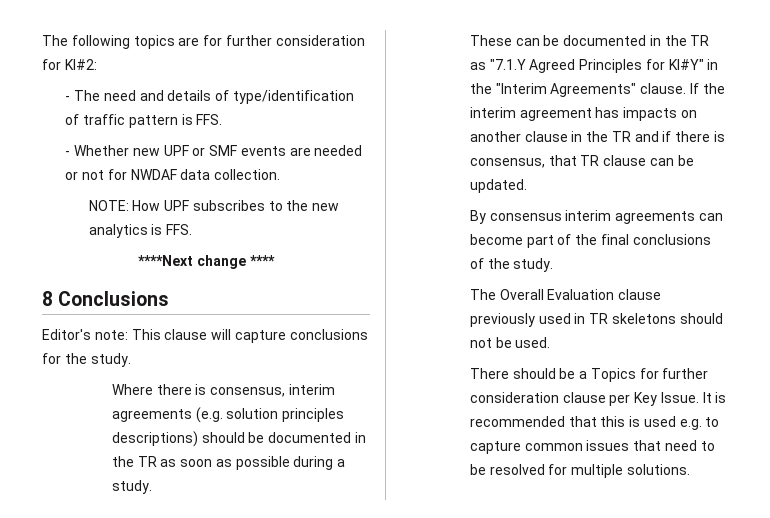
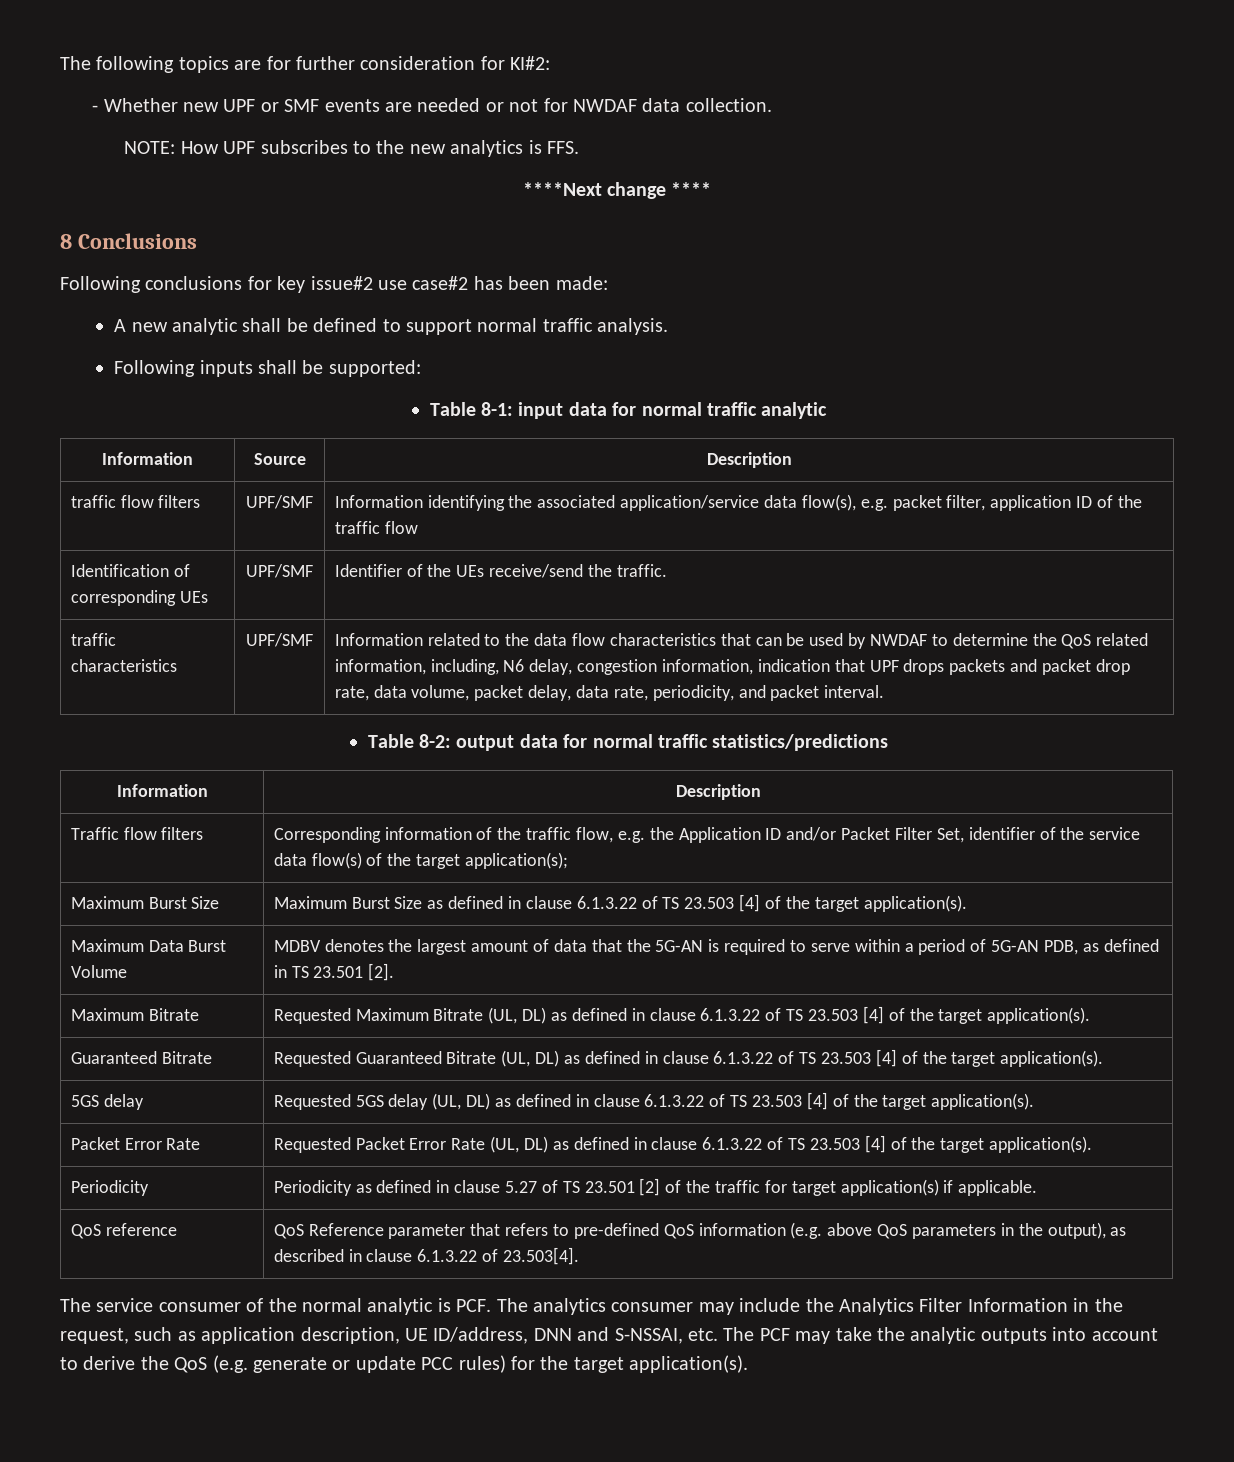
- - The need and details of type/identification of traffic pattern is FFS.
- Editor's note: This clause will capture conclusions for the study.
- Where there is consensus, interim agreements (e.g. solution principles descriptions) should be documented in the TR as soon as possible during a study.
- These can be documented in the TR as "7.1.Y Agreed Principles for KI#Y" in the "Interim Agreements" clause. If the interim agreement has impacts on another clause in the TR and if there is consensus, that TR clause can be updated.
- By consensus interim agreements can become part of the final conclusions of the study.
- The Overall Evaluation clause previously used in TR skeletons should not be used.
- There should be a Topics for further consideration clause per Key Issue. It is recommended that this is used e.g. to capture common issues that need to be resolved for multiple solutions.
+ Following conclusions for key issue#2 use case#2 has been made:
+ A new analytic shall be defined to support normal traffic analysis.
+ Following inputs shall be supported:
+ Table 8-1: input data for normal traffic analytic
+ Information | Source | Description
+ traffic flow filters | UPF/SMF | Information identifying the associated application/service data flow(s), e.g. packet filter, application ID of the traffic flow
+ Identification of corresponding UEs | UPF/SMF | Identifier of the UEs receive/send the traffic.
+ traffic characteristics | UPF/SMF | Information related to the data flow characteristics that can be used by NWDAF to determine the QoS related information, including, N6 delay, congestion information, indication that UPF drops packets and packet drop rate, data volume, packet delay, data rate, periodicity, and packet interval.
+ Table 8-2: output data for normal traffic statistics/predictions
+ Information | Description
+ Traffic flow filters | Corresponding information of the traffic flow, e.g. the Application ID and/or Packet Filter Set, identifier of the service data flow(s) of the target application(s);
+ Maximum Burst Size | Maximum Burst Size as defined in clause 6.1.3.22 of TS 23.503 [4] of the target application(s).
+ Maximum Data Burst Volume | MDBV denotes the largest amount of data that the 5G-AN is required to serve within a period of 5G-AN PDB, as defined in TS 23.501 [2].
+ Maximum Bitrate | Requested Maximum Bitrate (UL, DL) as defined in clause 6.1.3.22 of TS 23.503 [4] of the target application(s).
+ Guaranteed Bitrate | Requested Guaranteed Bitrate (UL, DL) as defined in clause 6.1.3.22 of TS 23.503 [4] of the target application(s).
+ 5GS delay | Requested 5GS delay (UL, DL) as defined in clause 6.1.3.22 of TS 23.503 [4] of the target application(s).
+ Packet Error Rate | Requested Packet Error Rate (UL, DL) as defined in clause 6.1.3.22 of TS 23.503 [4] of the target application(s).
+ Periodicity | Periodicity as defined in clause 5.27 of TS 23.501 [2] of the traffic for target application(s) if applicable.
+ QoS reference | QoS Reference parameter that refers to pre-defined QoS information (e.g. above QoS parameters in the output), as described in clause 6.1.3.22 of 23.503[4].
+ The service consumer of the normal analytic is PCF. The analytics consumer may include the Analytics Filter Information in the request, such as application description, UE ID/address, DNN and S-NSSAI, etc. The PCF may take the analytic outputs into account to derive the QoS (e.g. generate or update PCC rules) for the target application(s).

